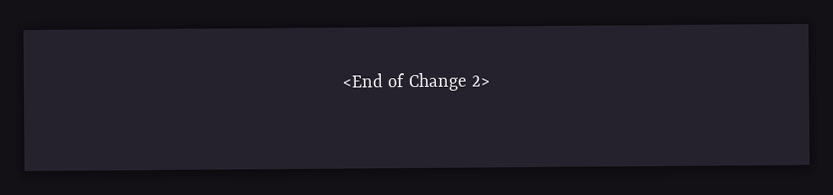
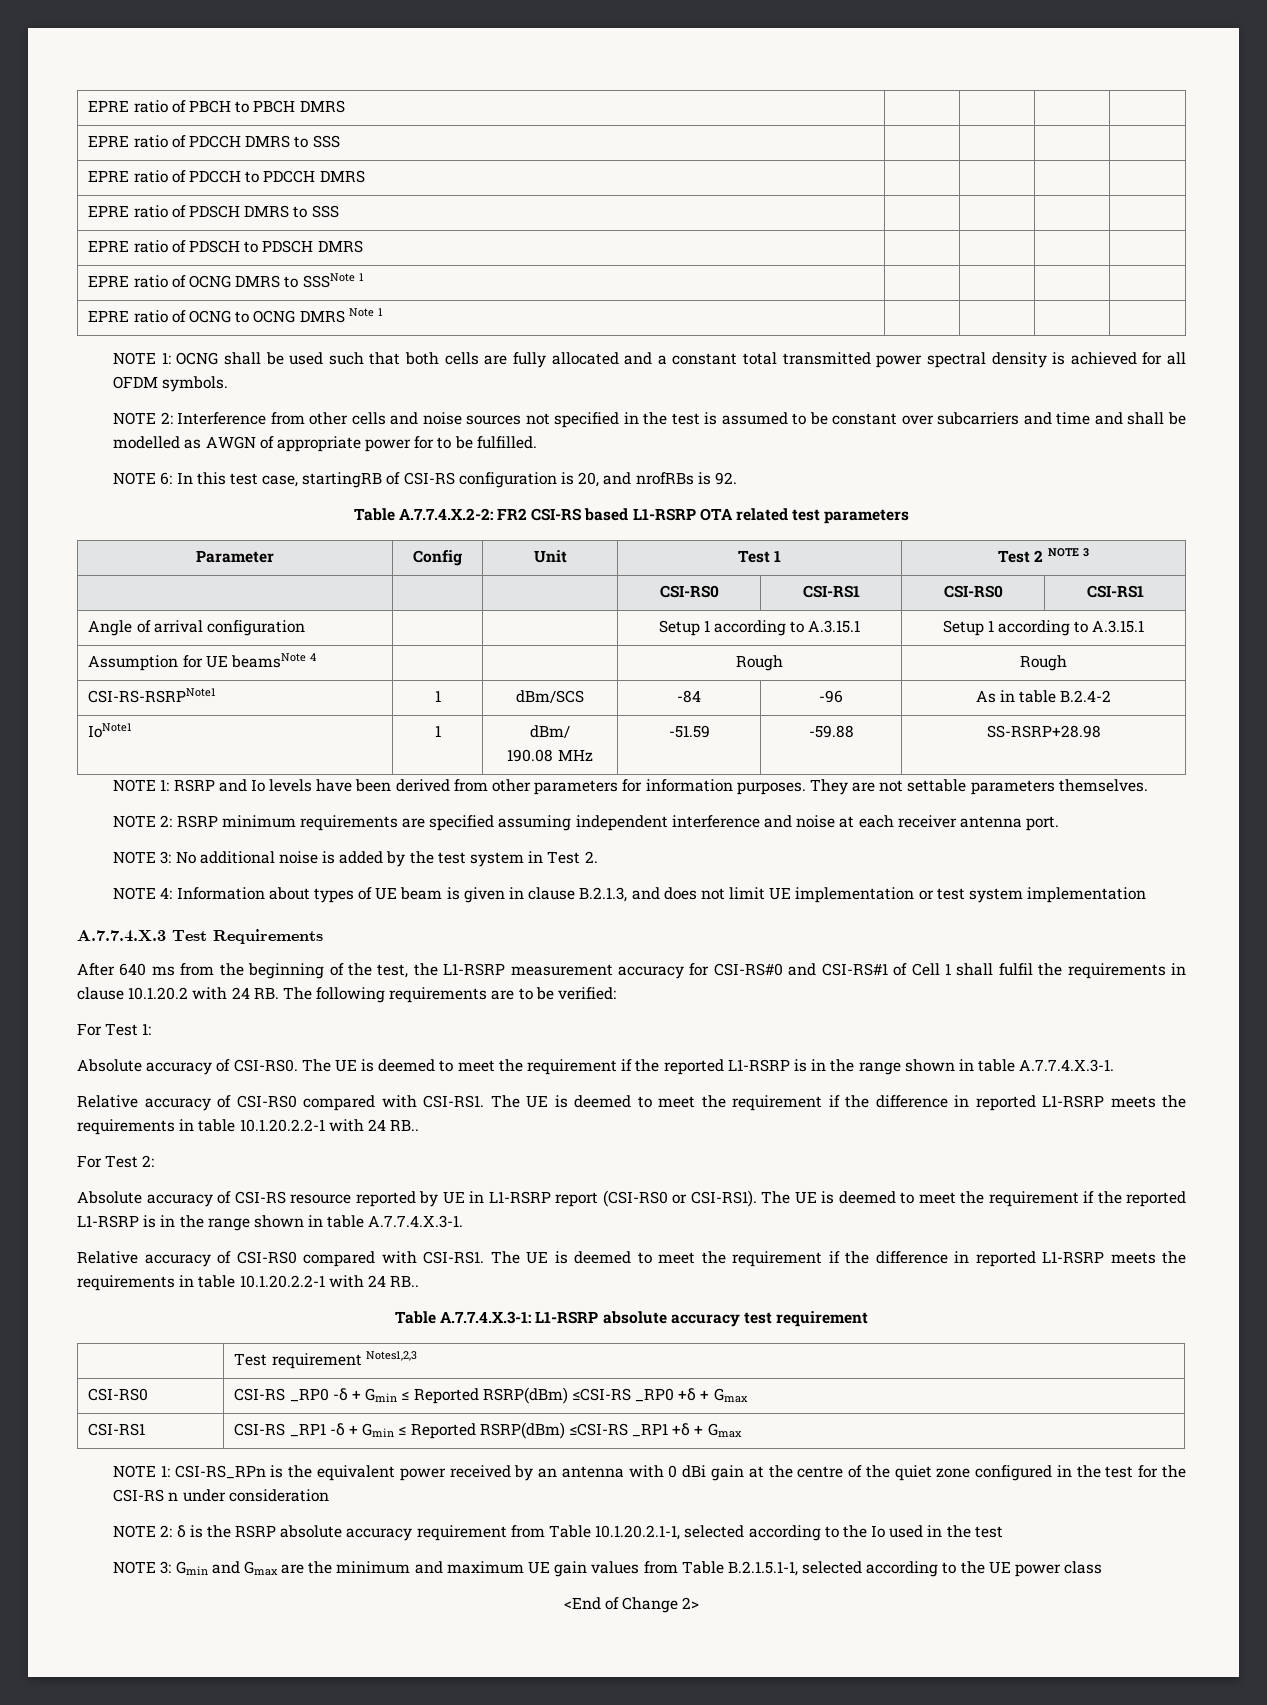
+ EPRE ratio of PBCH to PBCH DMRS | | | |
+ EPRE ratio of PDCCH DMRS to SSS | | | |
+ EPRE ratio of PDCCH to PDCCH DMRS | | | |
+ EPRE ratio of PDSCH DMRS to SSS | | | |
+ EPRE ratio of PDSCH to PDSCH DMRS | | | |
+ EPRE ratio of OCNG DMRS to SSSNote 1 | | | |
+ EPRE ratio of OCNG to OCNG DMRS Note 1 | | | |
+ NOTE 1: OCNG shall be used such that both cells are fully allocated and a constant total transmitted power spectral density is achieved for all OFDM symbols.
+ NOTE 2: Interference from other cells and noise sources not specified in the test is assumed to be constant over subcarriers and time and shall be modelled as AWGN of appropriate power for to be fulfilled.
+ NOTE 6: In this test case, startingRB of CSI-RS configuration is 20, and nrofRBs is 92.
+ Table A.7.7.4.X.2-2: FR2 CSI-RS based L1-RSRP OTA related test parameters
+ Parameter | Config | Unit | Test 1 | Test 2 NOTE 3
+ | | | CSI-RS0 | CSI-RS1 | CSI-RS0 | CSI-RS1
+ Angle of arrival configuration | | | Setup 1 according to A.3.15.1 | Setup 1 according to A.3.15.1
+ Assumption for UE beamsNote 4 | | | Rough | Rough
+ CSI-RS-RSRPNote1 | 1 | dBm/SCS | -84 | -96 | As in table B.2.4-2
+ IoNote1 | 1 | dBm/
+ 190.08 MHz | -51.59 | -59.88 | SS-RSRP+28.98
+ NOTE 1: RSRP and Io levels have been derived from other parameters for information purposes. They are not settable parameters themselves.
+ NOTE 2: RSRP minimum requirements are specified assuming independent interference and noise at each receiver antenna port.
+ NOTE 3: No additional noise is added by the test system in Test 2.
+ NOTE 4: Information about types of UE beam is given in clause B.2.1.3, and does not limit UE implementation or test system implementation
+ A.7.7.4.X.3 Test Requirements
+ After 640 ms from the beginning of the test, the L1-RSRP measurement accuracy for CSI-RS#0 and CSI-RS#1 of Cell 1 shall fulfil the requirements in clause 10.1.20.2 with 24 RB. The following requirements are to be verified:
+ For Test 1:
+ Absolute accuracy of CSI-RS0. The UE is deemed to meet the requirement if the reported L1-RSRP is in the range shown in table A.7.7.4.X.3-1.
+ Relative accuracy of CSI-RS0 compared with CSI-RS1. The UE is deemed to meet the requirement if the difference in reported L1-RSRP meets the requirements in table 10.1.20.2.2-1 with 24 RB..
+ For Test 2:
+ Absolute accuracy of CSI-RS resource reported by UE in L1-RSRP report (CSI-RS0 or CSI-RS1). The UE is deemed to meet the requirement if the reported L1-RSRP is in the range shown in table A.7.7.4.X.3-1.
+ Relative accuracy of CSI-RS0 compared with CSI-RS1. The UE is deemed to meet the requirement if the difference in reported L1-RSRP meets the requirements in table 10.1.20.2.2-1 with 24 RB..
+ Table A.7.7.4.X.3-1: L1-RSRP absolute accuracy test requirement
+ | Test requirement Notes1,2,3
+ CSI-RS0 | CSI-RS _RP0 -δ + Gmin ≤ Reported RSRP(dBm) ≤CSI-RS _RP0 +δ + Gmax
+ CSI-RS1 | CSI-RS _RP1 -δ + Gmin ≤ Reported RSRP(dBm) ≤CSI-RS _RP1 +δ + Gmax
+ NOTE 1: CSI-RS_RPn is the equivalent power received by an antenna with 0 dBi gain at the centre of the quiet zone configured in the test for the CSI-RS n under consideration
+ NOTE 2: δ is the RSRP absolute accuracy requirement from Table 10.1.20.2.1-1, selected according to the Io used in the test
+ NOTE 3: Gmin and Gmax are the minimum and maximum UE gain values from Table B.2.1.5.1-1, selected according to the UE power class

